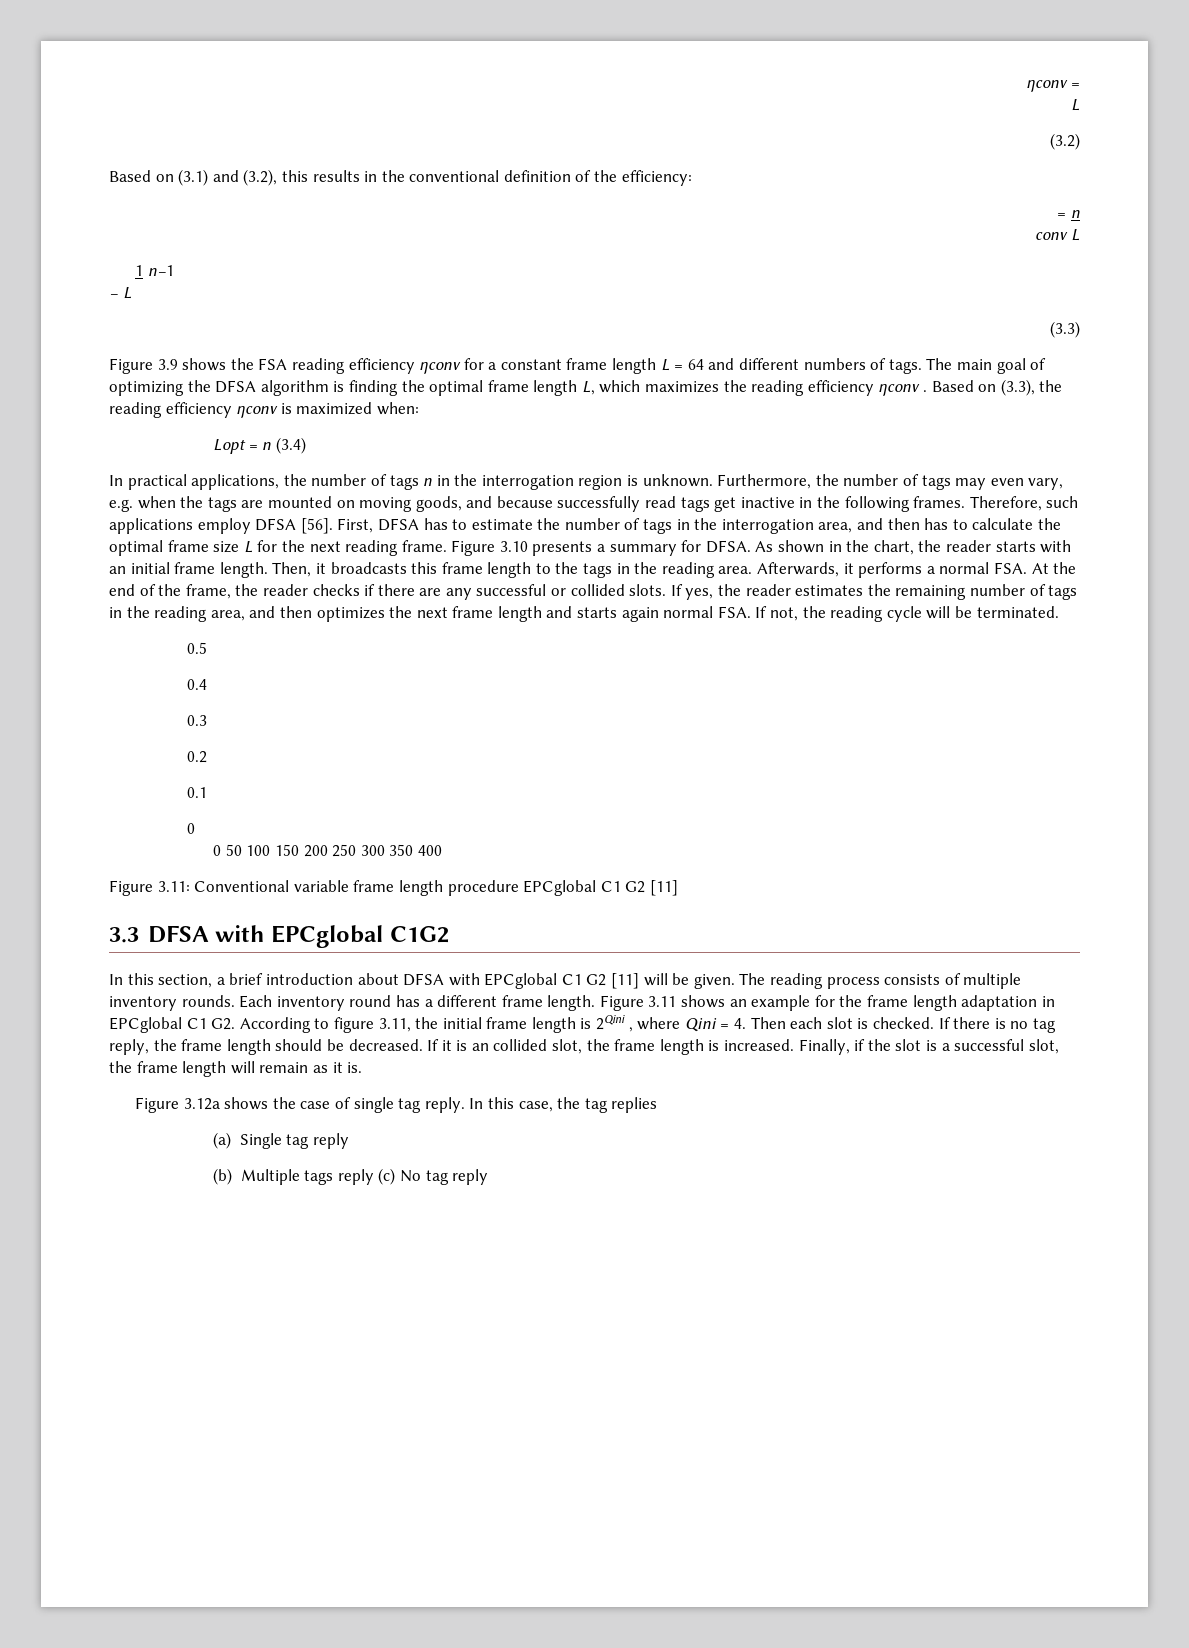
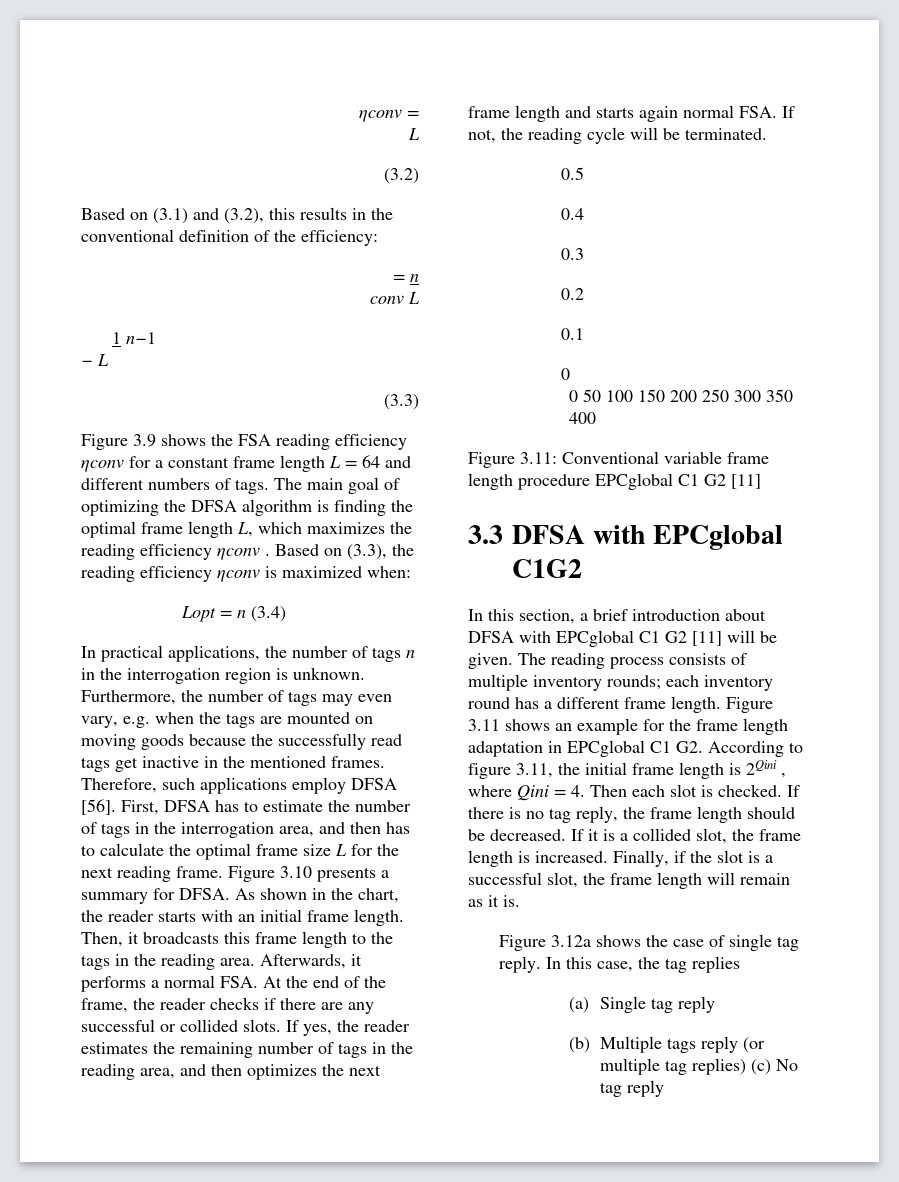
- Furthermore, the number of tags may even vary, e.g. when the tags are mounted on moving goods, and because successfully read tags get inactive in the following frames.
+ Furthermore, the number of tags may even vary, e.g. when the tags are mounted on moving goods because the successfully read tags get inactive in the mentioned frames.
- The reading process consists of multiple inventory rounds. Each inventory round has a different frame length.
+ The reading process consists of multiple inventory rounds; each inventory round has a different frame length.
- If it is an collided slot, the frame length is increased.
+ If it is a collided slot, the frame length is increased.
- (b) Multiple tags reply (c) No tag reply
+ (b) Multiple tags reply (or multiple tag replies) (c) No tag reply

